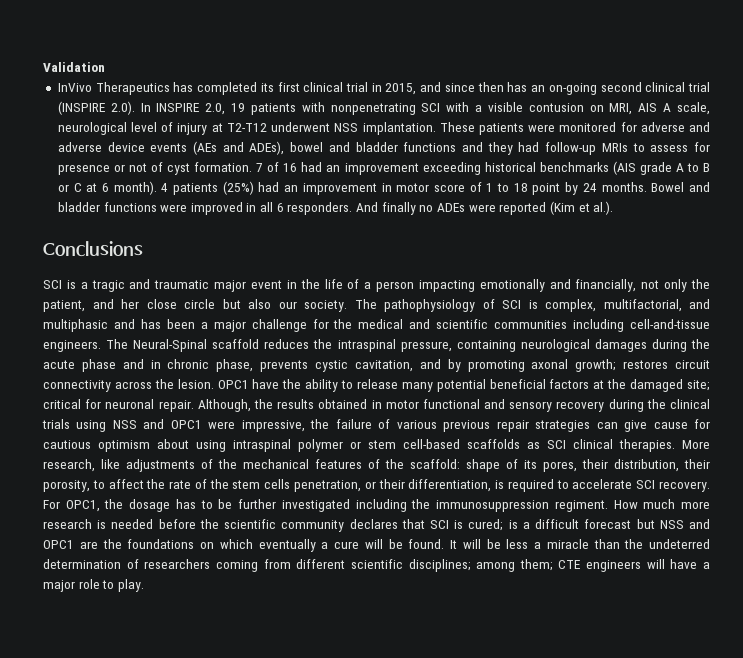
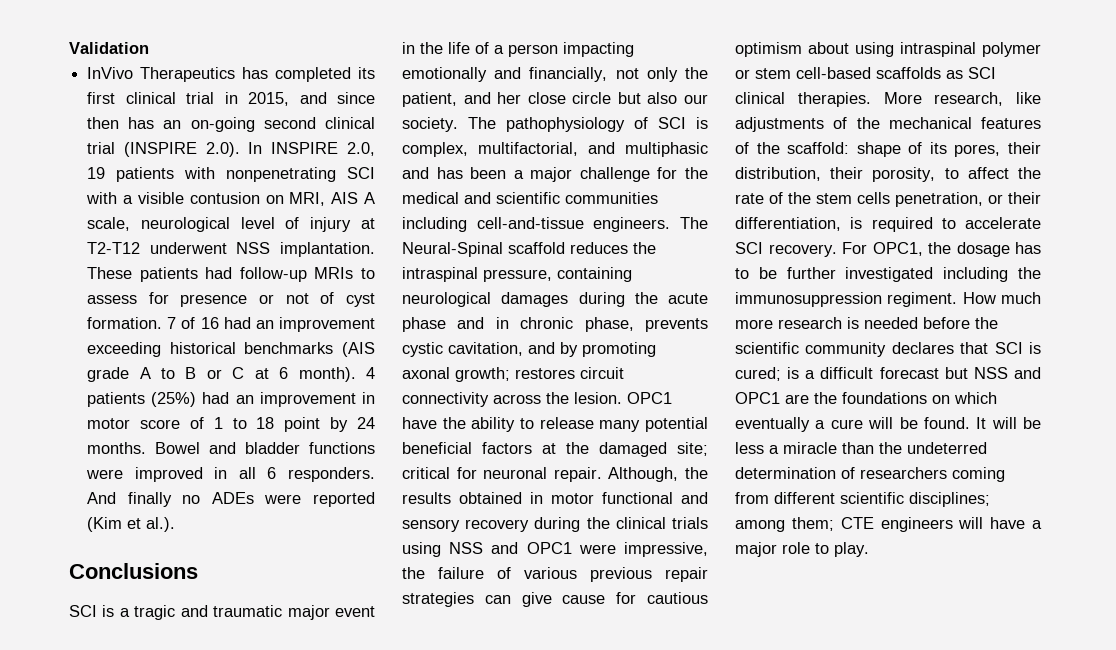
- These patients were monitored for adverse and adverse device events (AEs and ADEs), bowel and bladder functions and they had follow-up MRIs to assess for presence or not of cyst formation.
+ These patients had follow-up MRIs to assess for presence or not of cyst formation.

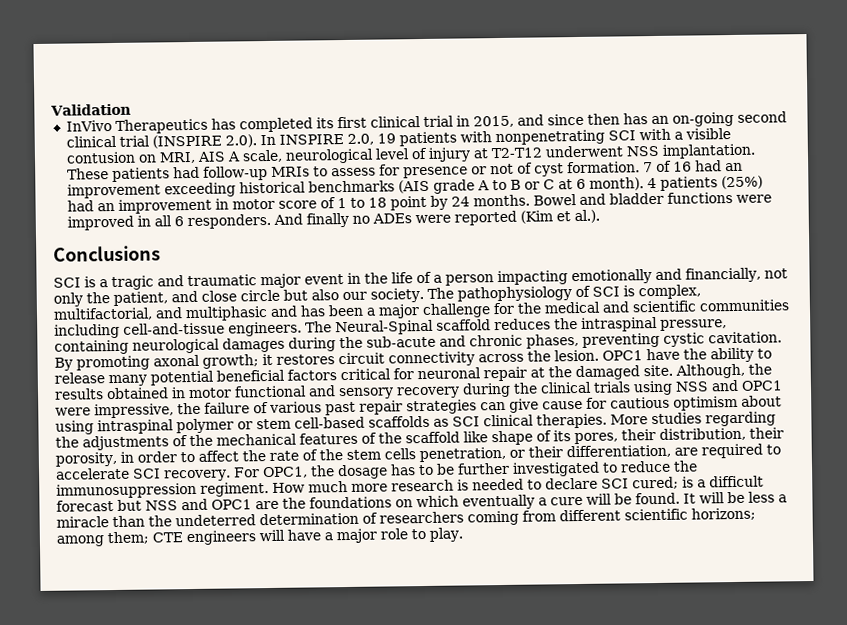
- SCI is a tragic and traumatic major event in the life of a person impacting emotionally and financially, not only the patient, and her close circle but also our society.
+ SCI is a tragic and traumatic major event in the life of a person impacting emotionally and financially, not only the patient, and close circle but also our society.
- The Neural-Spinal scaffold reduces the intraspinal pressure, containing neurological damages during the acute phase and in chronic phase, prevents cystic cavitation, and by promoting axonal growth; restores circuit connectivity across the lesion.
+ The Neural-Spinal scaffold reduces the intraspinal pressure, containing neurological damages during the sub-acute and chronic phases, preventing cystic cavitation. By promoting axonal growth; it restores circuit connectivity across the lesion.
- OPC1 have the ability to release many potential beneficial factors at the damaged site; critical for neuronal repair.
+ OPC1 have the ability to release many potential beneficial factors critical for neuronal repair at the damaged site.
- Although, the results obtained in motor functional and sensory recovery during the clinical trials using NSS and OPC1 were impressive, the failure of various previous repair strategies can give cause for cautious optimism about using intraspinal polymer or stem cell-based scaffolds as SCI clinical therapies.
+ Although, the results obtained in motor functional and sensory recovery during the clinical trials using NSS and OPC1 were impressive, the failure of various past repair strategies can give cause for cautious optimism about using intraspinal polymer or stem cell-based scaffolds as SCI clinical therapies.
- More research, like adjustments of the mechanical features of the scaffold: shape of its pores, their distribution, their porosity, to affect the rate of the stem cells penetration, or their differentiation, is required to accelerate SCI recovery.
+ More studies regarding the adjustments of the mechanical features of the scaffold like shape of its pores, their distribution, their porosity, in order to affect the rate of the stem cells penetration, or their differentiation, are required to accelerate SCI recovery.
- For OPC1, the dosage has to be further investigated including the immunosuppression regiment.
+ For OPC1, the dosage has to be further investigated to reduce the immunosuppression regiment.
- How much more research is needed before the scientific community declares that SCI is cured; is a difficult forecast but NSS and OPC1 are the foundations on which eventually a cure will be found.
+ How much more research is needed to declare SCI cured; is a difficult forecast but NSS and OPC1 are the foundations on which eventually a cure will be found.
- It will be less a miracle than the undeterred determination of researchers coming from different scientific disciplines; among them; CTE engineers will have a major role to play.
+ It will be less a miracle than the undeterred determination of researchers coming from different scientific horizons; among them; CTE engineers will have a major role to play.

